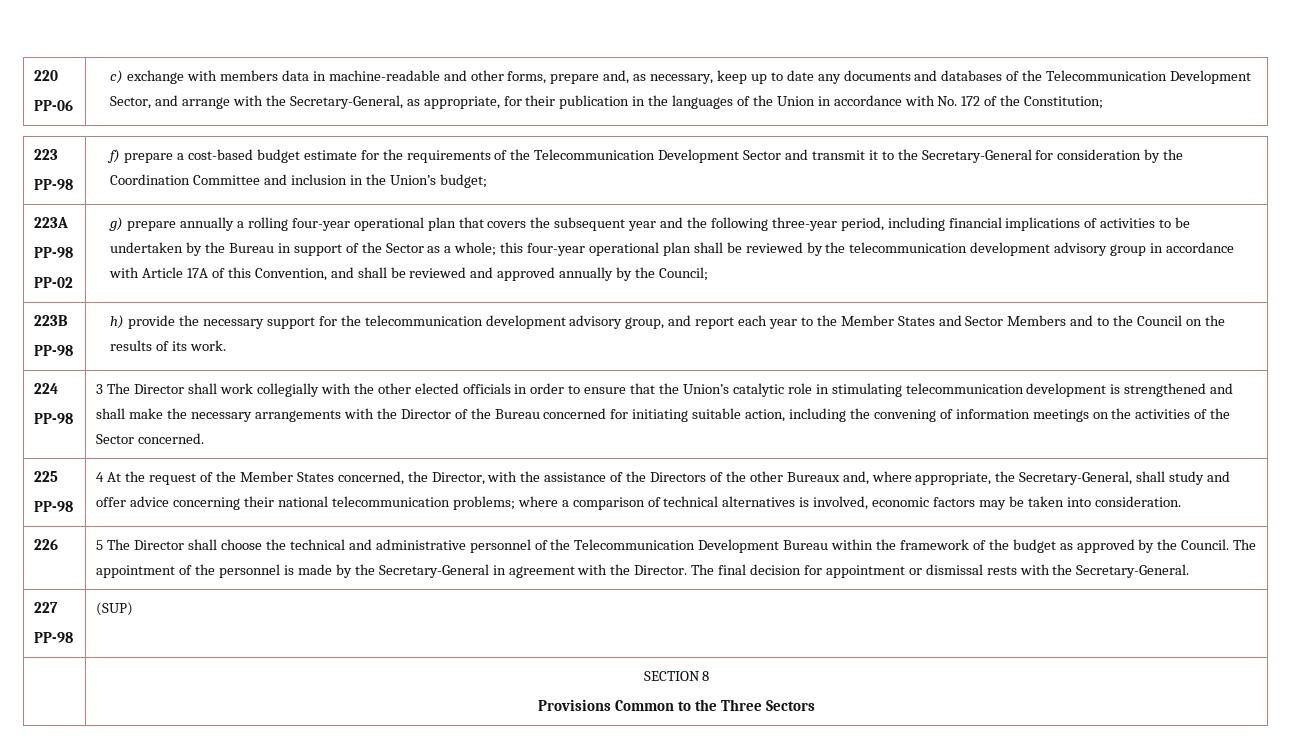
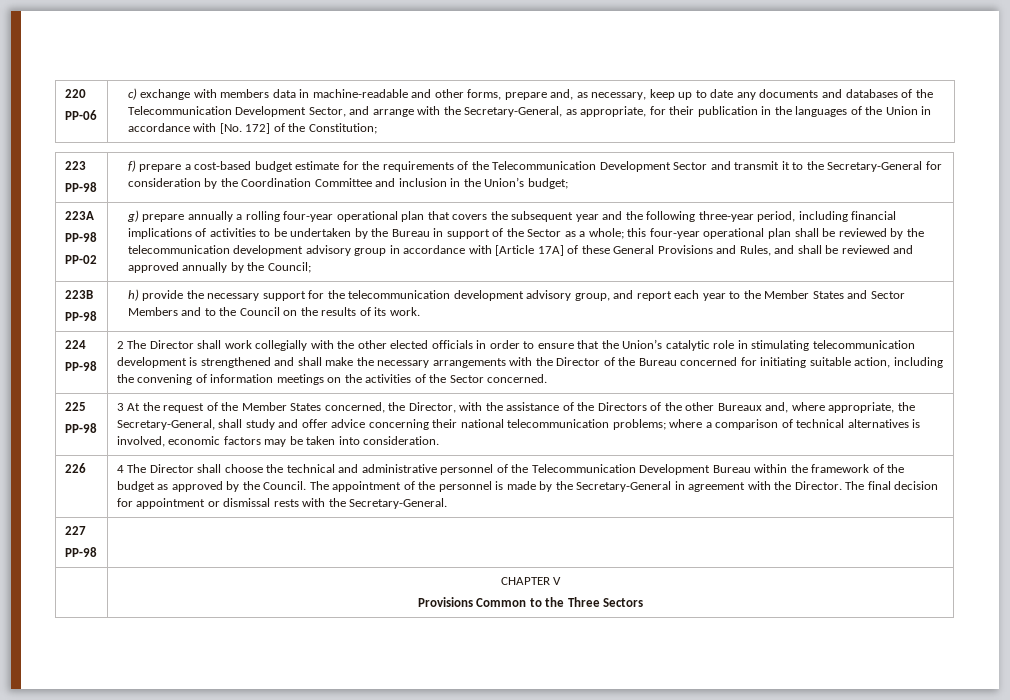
- c) exchange with members data in machine-readable and other forms, prepare and, as necessary, keep up to date any documents and databases of the Telecommunication Development Sector, and arrange with the Secretary-General, as appropriate, for their publication in the languages of the Union in accordance with No. 172 of the Constitution;
+ c) exchange with members data in machine-readable and other forms, prepare and, as necessary, keep up to date any documents and databases of the Telecommunication Development Sector, and arrange with the Secretary-General, as appropriate, for their publication in the languages of the Union in accordance with [No. 172] of the Constitution;
- this four-year operational plan shall be reviewed by the telecommunication development advisory group in accordance with Article 17A of this Convention, and shall be reviewed and approved annually by the Council;
+ this four-year operational plan shall be reviewed by the telecommunication development advisory group in accordance with [Article 17A] of these General Provisions and Rules, and shall be reviewed and approved annually by the Council;
- 3 The Director shall work collegially with the other elected officials in order to ensure that the Union’s catalytic role in stimulating telecommunication development is strengthened and shall make the necessary arrangements with the Director of the Bureau concerned for initiating suitable action, including the convening of information meetings on the activities of the Sector concerned.
+ 2 The Director shall work collegially with the other elected officials in order to ensure that the Union’s catalytic role in stimulating telecommunication development is strengthened and shall make the necessary arrangements with the Director of the Bureau concerned for initiating suitable action, including the convening of information meetings on the activities of the Sector concerned.
- 4 At the request of the Member States concerned, the Director, with the assistance of the Directors of the other Bureaux and, where appropriate, the Secretary-General, shall study and offer advice concerning their national telecommunication problems; where a comparison of technical alternatives is involved, economic factors may be taken into consideration.
+ 3 At the request of the Member States concerned, the Director, with the assistance of the Directors of the other Bureaux and, where appropriate, the Secretary-General, shall study and offer advice concerning their national telecommunication problems; where a comparison of technical alternatives is involved, economic factors may be taken into consideration.
- 5 The Director shall choose the technical and administrative personnel of the Telecommunication Development Bureau within the framework of the budget as approved by the Council.
+ 4 The Director shall choose the technical and administrative personnel of the Telecommunication Development Bureau within the framework of the budget as approved by the Council.
  227
- PP-98 | (SUP)
- | SECTION 8
+ PP-98 |
+ | CHAPTER V

